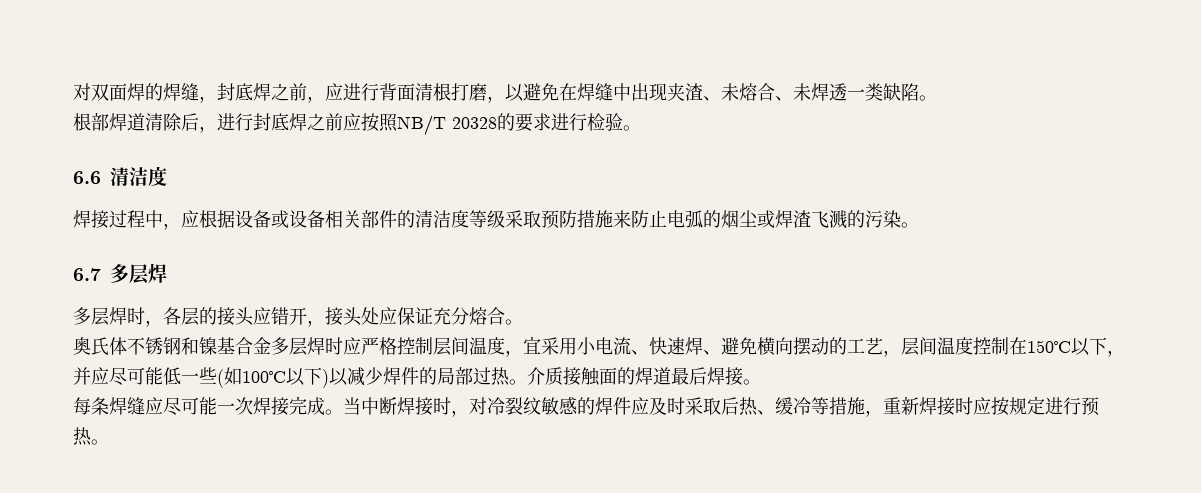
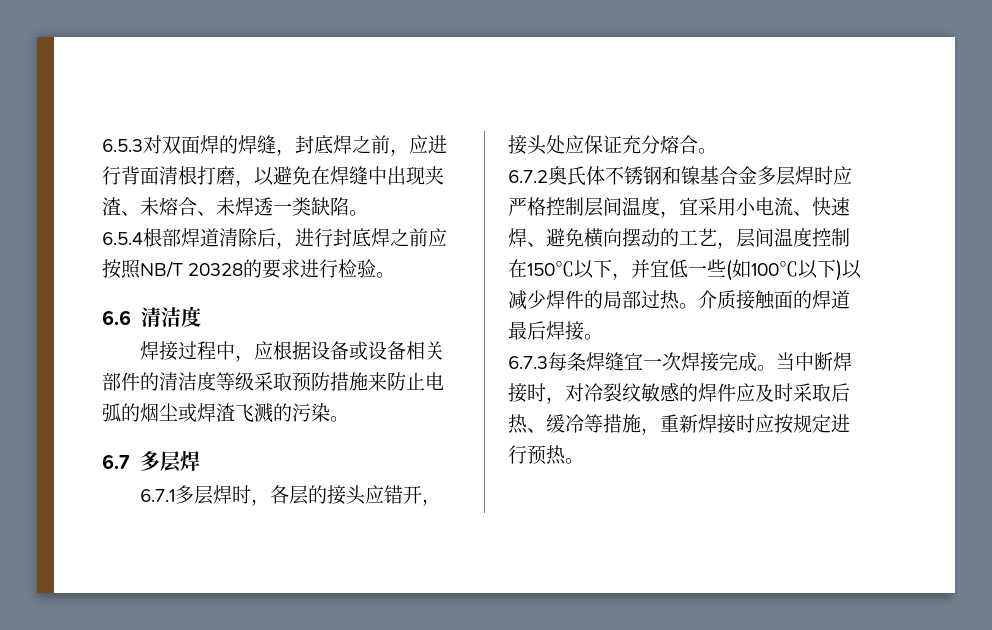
- 对双面焊的焊缝，封底焊之前，应进行背面清根打磨，以避免在焊缝中出现夹渣、未熔合、未焊透一类缺陷。
+ 6.5.3对双面焊的焊缝，封底焊之前，应进行背面清根打磨，以避免在焊缝中出现夹渣、未熔合、未焊透一类缺陷。
- 根部焊道清除后，进行封底焊之前应按照NB/T 20328的要求进行检验。
+ 6.5.4根部焊道清除后，进行封底焊之前应按照NB/T 20328的要求进行检验。
- 多层焊时，各层的接头应错开，接头处应保证充分熔合。
+ 6.7.1多层焊时，各层的接头应错开，接头处应保证充分熔合。
- 奥氏体不锈钢和镍基合金多层焊时应严格控制层间温度，宜采用小电流、快速焊、避免横向摆动的工艺，层间温度控制在150℃以下，并应尽可能低一些(如100℃以下)以减少焊件的局部过热。
+ 6.7.2奥氏体不锈钢和镍基合金多层焊时应严格控制层间温度，宜采用小电流、快速焊、避免横向摆动的工艺，层间温度控制在150℃以下，并宜低一些(如100℃以下)以减少焊件的局部过热。
- 每条焊缝应尽可能一次焊接完成。
+ 6.7.3每条焊缝宜一次焊接完成。

